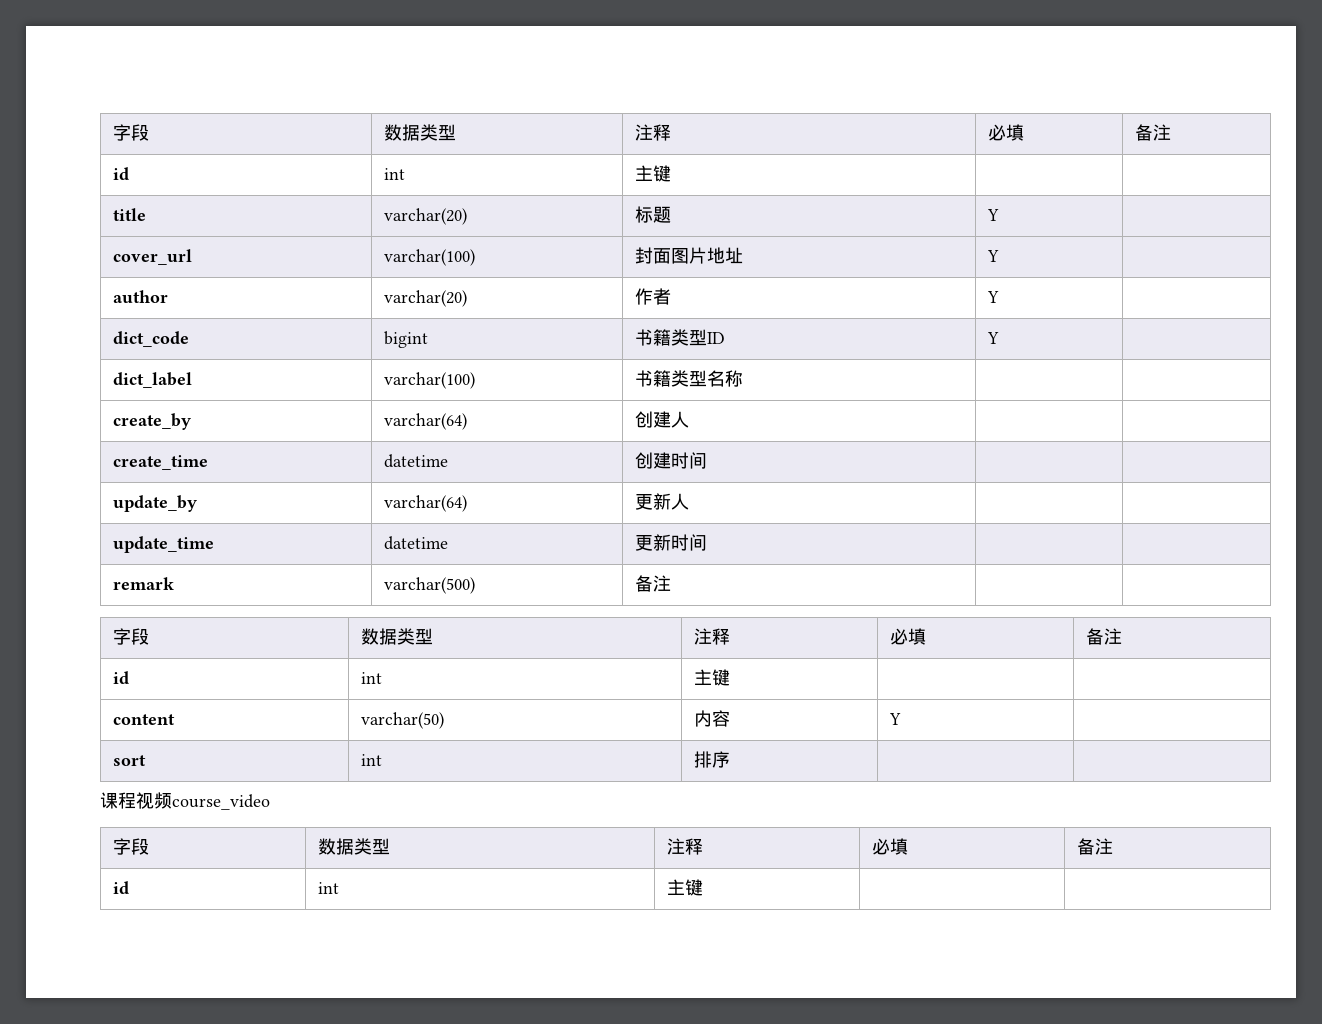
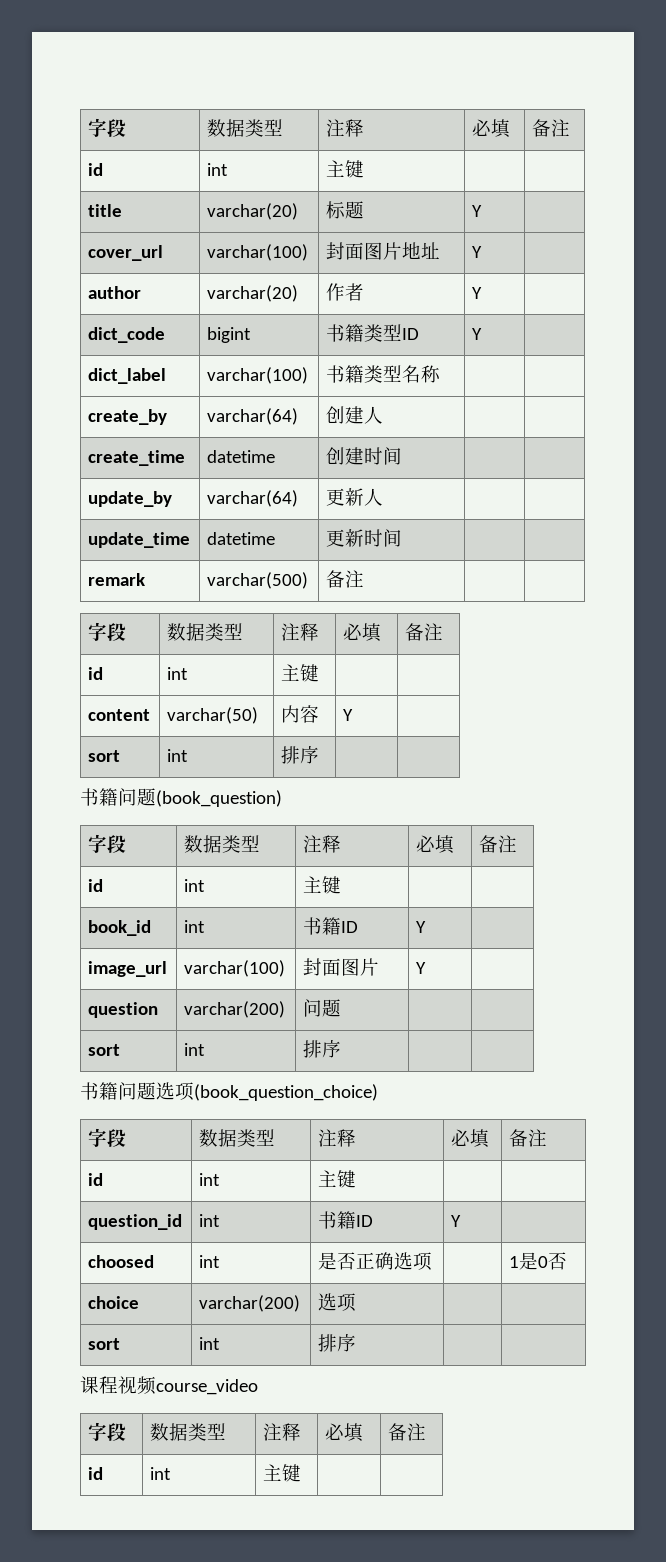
+ 书籍问题(book_question)
+ 字段 | 数据类型 | 注释 | 必填 | 备注
+ id | int | 主键 | |
+ book_id | int | 书籍ID | Y |
+ image_url | varchar(100) | 封面图片 | Y |
+ question | varchar(200) | 问题 | |
+ sort | int | 排序 | |
+ 书籍问题选项(book_question_choice)
+ 字段 | 数据类型 | 注释 | 必填 | 备注
+ id | int | 主键 | |
+ question_id | int | 书籍ID | Y |
+ choosed | int | 是否正确选项 | | 1是0否
+ choice | varchar(200) | 选项 | |
+ sort | int | 排序 | |

